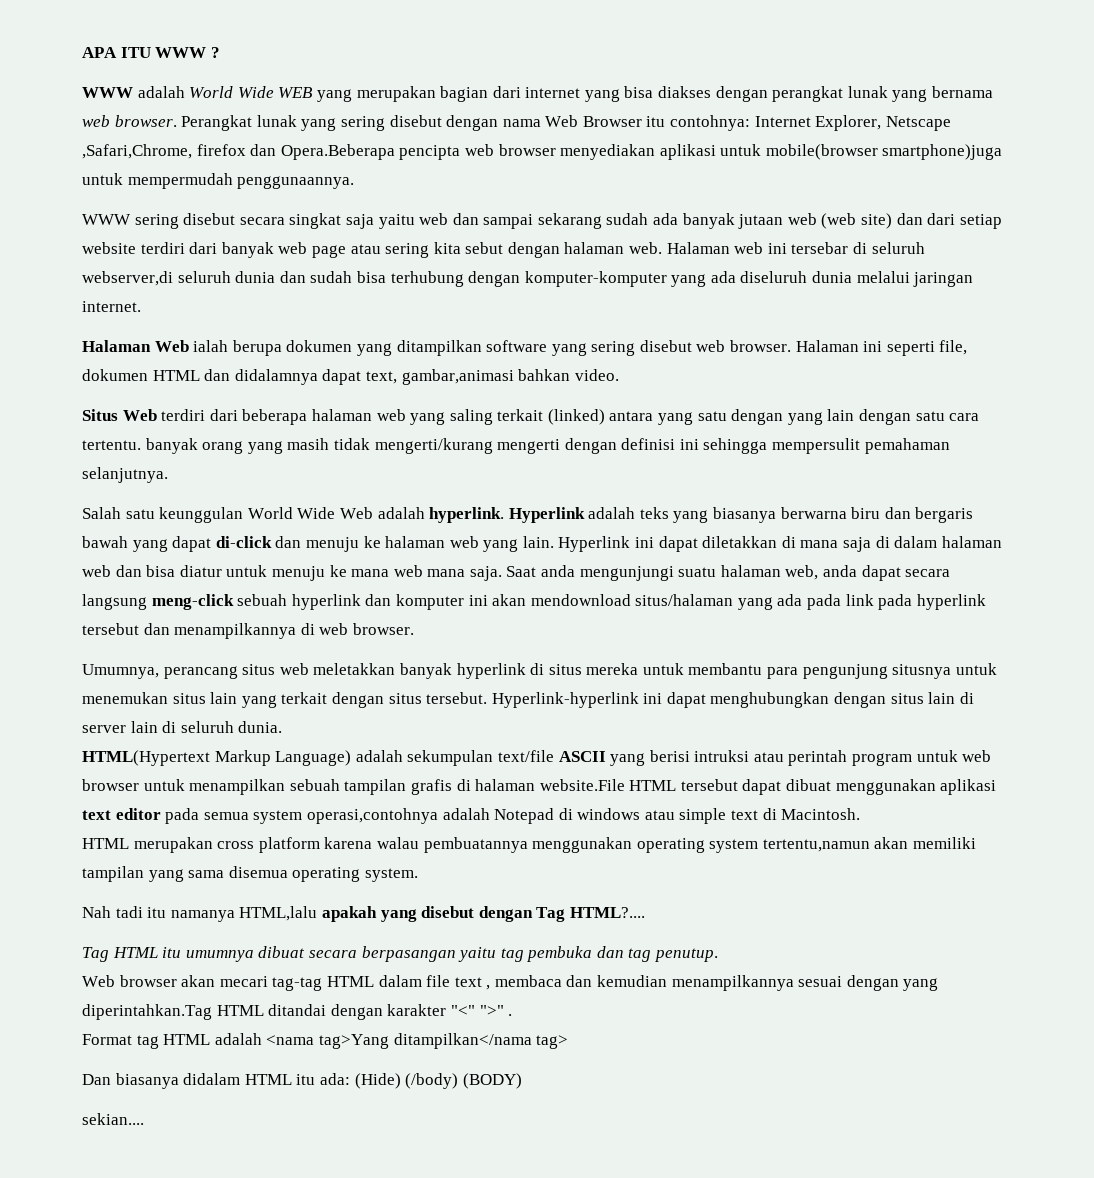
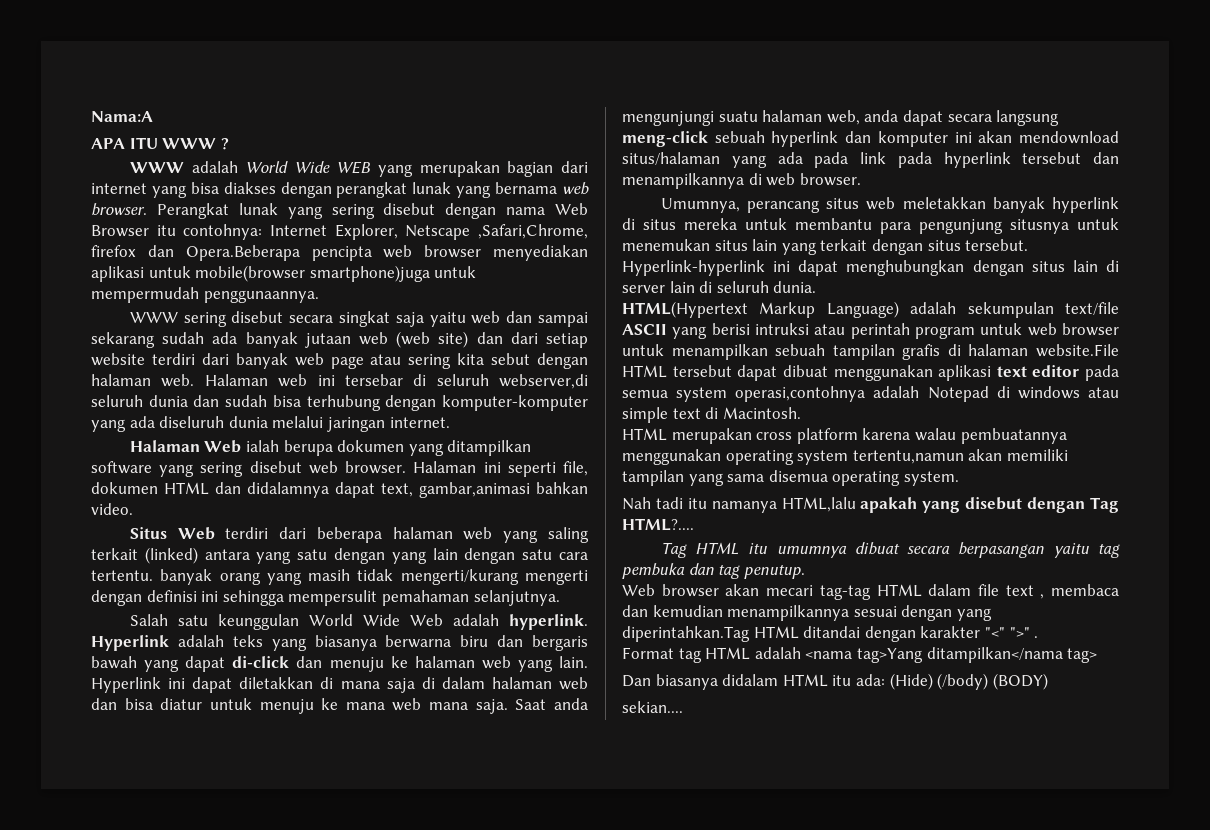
+ Nama:A

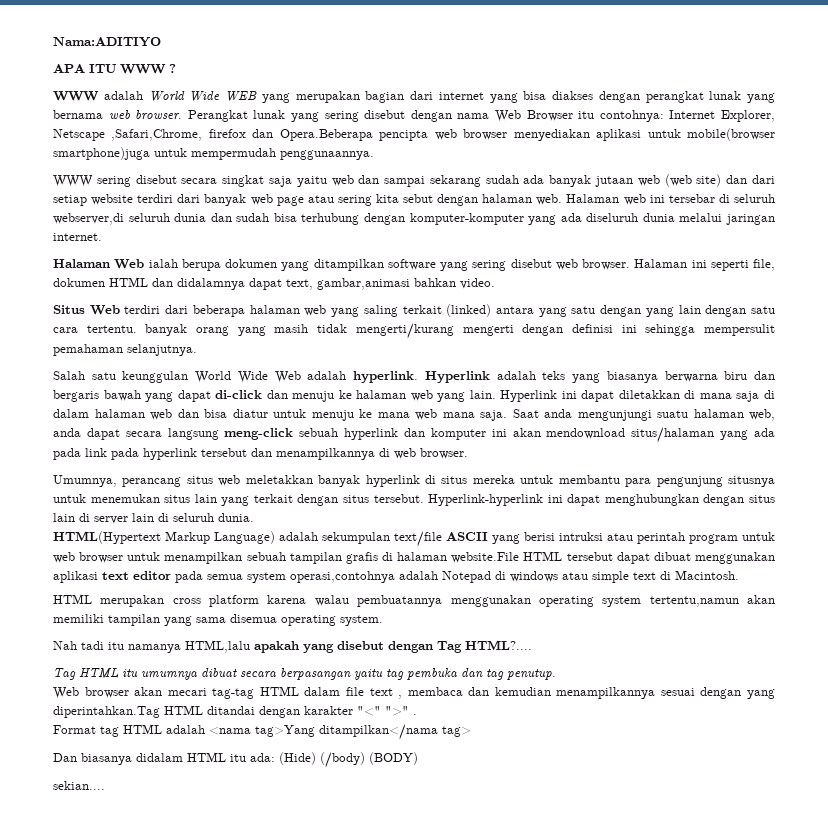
- Nama:A
+ Nama:ADITIYO

